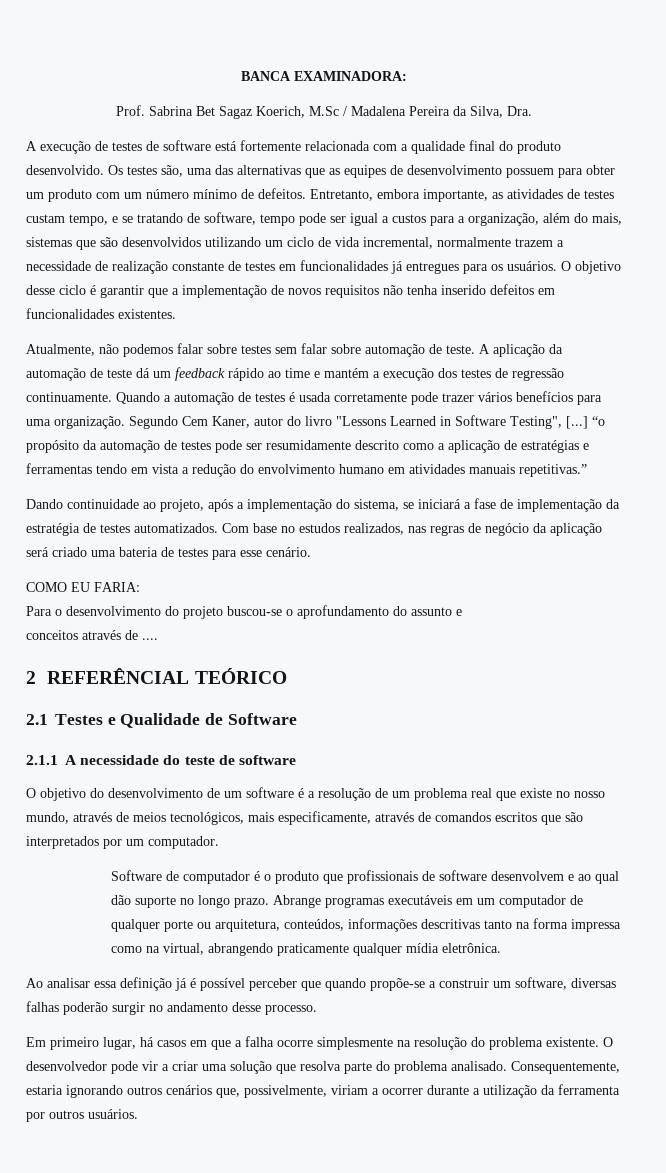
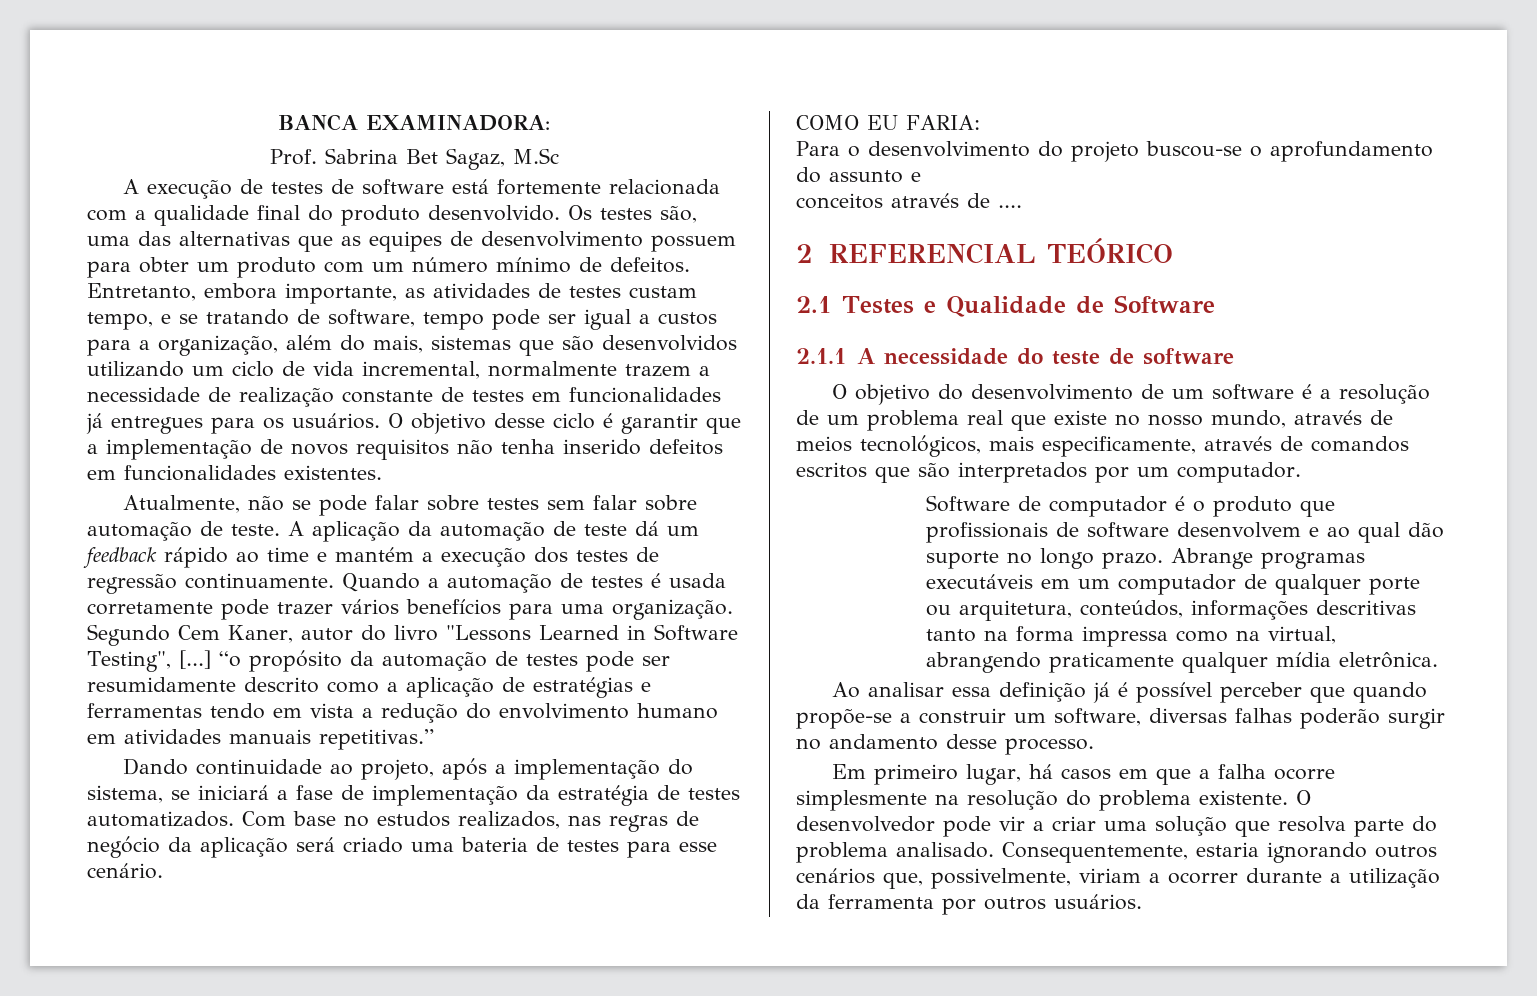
- Prof. Sabrina Bet Sagaz Koerich, M.Sc / Madalena Pereira da Silva, Dra.
+ Prof. Sabrina Bet Sagaz, M.Sc
- Atualmente, não podemos falar sobre testes sem falar sobre automação de teste.
+ Atualmente, não se pode falar sobre testes sem falar sobre automação de teste.
- 2 REFERÊNCIAL TEÓRICO
+ 2 REFERENCIAL TEÓRICO

